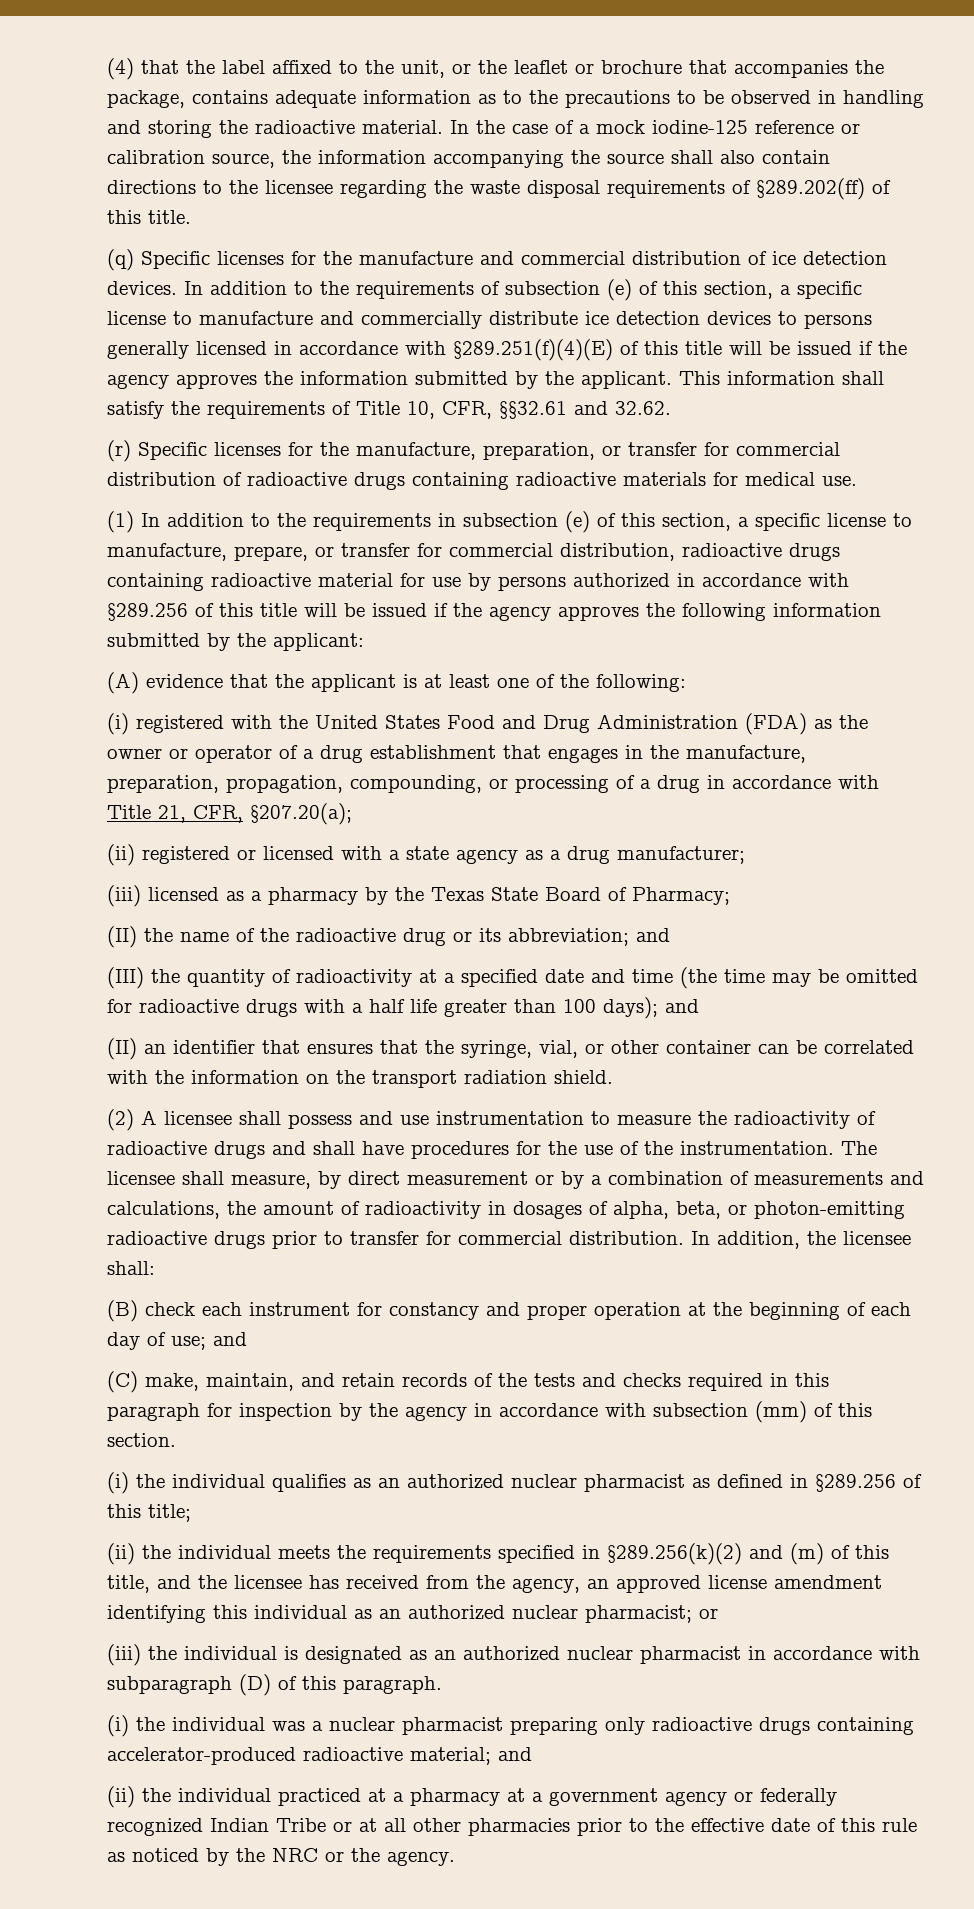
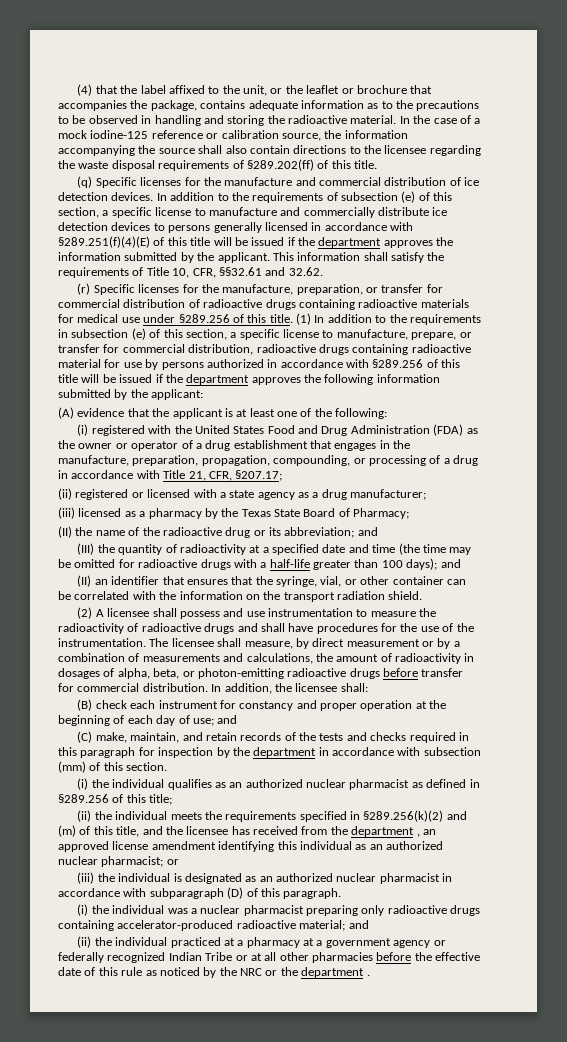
- In addition to the requirements of subsection (e) of this section, a specific license to manufacture and commercially distribute ice detection devices to persons generally licensed in accordance with §289.251(f)(4)(E) of this title will be issued if the agency approves the information submitted by the applicant.
+ In addition to the requirements of subsection (e) of this section, a specific license to manufacture and commercially distribute ice detection devices to persons generally licensed in accordance with §289.251(f)(4)(E) of this title will be issued if the department approves the information submitted by the applicant.
- (r) Specific licenses for the manufacture, preparation, or transfer for commercial distribution of radioactive drugs containing radioactive materials for medical use.
- (1) In addition to the requirements in subsection (e) of this section, a specific license to manufacture, prepare, or transfer for commercial distribution, radioactive drugs containing radioactive material for use by persons authorized in accordance with §289.256 of this title will be issued if the agency approves the following information submitted by the applicant:
+ (r) Specific licenses for the manufacture, preparation, or transfer for commercial distribution of radioactive drugs containing radioactive materials for medical use under §289.256 of this title. (1) In addition to the requirements in subsection (e) of this section, a specific license to manufacture, prepare, or transfer for commercial distribution, radioactive drugs containing radioactive material for use by persons authorized in accordance with §289.256 of this title will be issued if the department approves the following information submitted by the applicant:
- (i) registered with the United States Food and Drug Administration (FDA) as the owner or operator of a drug establishment that engages in the manufacture, preparation, propagation, compounding, or processing of a drug in accordance with Title 21, CFR, §207.20(a);
+ (i) registered with the United States Food and Drug Administration (FDA) as the owner or operator of a drug establishment that engages in the manufacture, preparation, propagation, compounding, or processing of a drug in accordance with Title 21, CFR, §207.17;
- (III) the quantity of radioactivity at a specified date and time (the time may be omitted for radioactive drugs with a half life greater than 100 days); and
+ (III) the quantity of radioactivity at a specified date and time (the time may be omitted for radioactive drugs with a half-life greater than 100 days); and
- The licensee shall measure, by direct measurement or by a combination of measurements and calculations, the amount of radioactivity in dosages of alpha, beta, or photon-emitting radioactive drugs prior to transfer for commercial distribution.
+ The licensee shall measure, by direct measurement or by a combination of measurements and calculations, the amount of radioactivity in dosages of alpha, beta, or photon-emitting radioactive drugs before transfer for commercial distribution.
- (C) make, maintain, and retain records of the tests and checks required in this paragraph for inspection by the agency in accordance with subsection (mm) of this section.
+ (C) make, maintain, and retain records of the tests and checks required in this paragraph for inspection by the department in accordance with subsection (mm) of this section.
- (ii) the individual meets the requirements specified in §289.256(k)(2) and (m) of this title, and the licensee has received from the agency, an approved license amendment identifying this individual as an authorized nuclear pharmacist; or
+ (ii) the individual meets the requirements specified in §289.256(k)(2) and (m) of this title, and the licensee has received from the department , an approved license amendment identifying this individual as an authorized nuclear pharmacist; or
- (ii) the individual practiced at a pharmacy at a government agency or federally recognized Indian Tribe or at all other pharmacies prior to the effective date of this rule as noticed by the NRC or the agency.
+ (ii) the individual practiced at a pharmacy at a government agency or federally recognized Indian Tribe or at all other pharmacies before the effective date of this rule as noticed by the NRC or the department .

